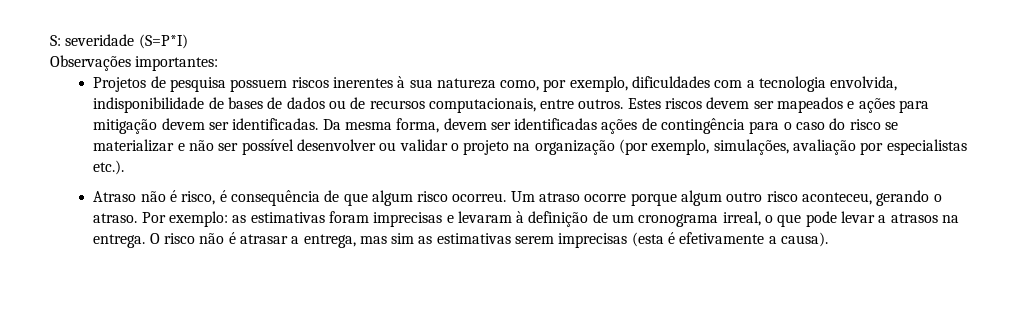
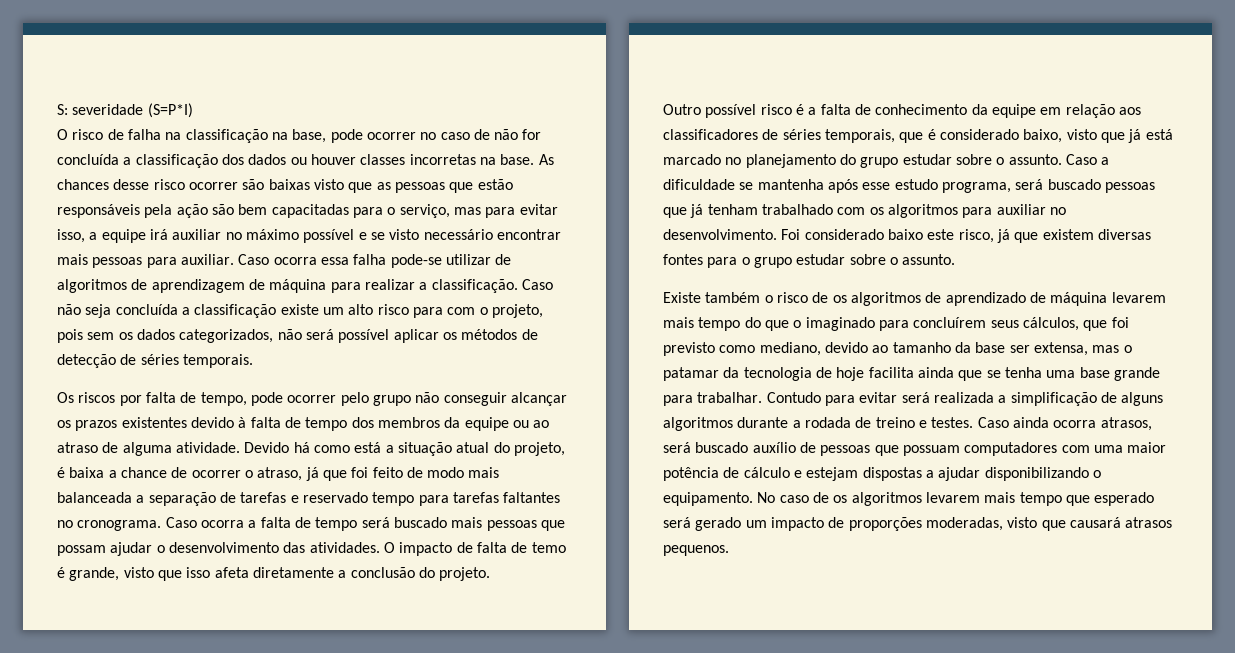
- Observações importantes:
- Projetos de pesquisa possuem riscos inerentes à sua natureza como, por exemplo, dificuldades com a tecnologia envolvida, indisponibilidade de bases de dados ou de recursos computacionais, entre outros. Estes riscos devem ser mapeados e ações para mitigação devem ser identificadas. Da mesma forma, devem ser identificadas ações de contingência para o caso do risco se materializar e não ser possível desenvolver ou validar o projeto na organização (por exemplo, simulações, avaliação por especialistas etc.).
- Atraso não é risco, é consequência de que algum risco ocorreu. Um atraso ocorre porque algum outro risco aconteceu, gerando o atraso. Por exemplo: as estimativas foram imprecisas e levaram à definição de um cronograma irreal, o que pode levar a atrasos na entrega. O risco não é atrasar a entrega, mas sim as estimativas serem imprecisas (esta é efetivamente a causa).
+ O risco de falha na classificação na base, pode ocorrer no caso de não for concluída a classificação dos dados ou houver classes incorretas na base. As chances desse risco ocorrer são baixas visto que as pessoas que estão responsáveis pela ação são bem capacitadas para o serviço, mas para evitar isso, a equipe irá auxiliar no máximo possível e se visto necessário encontrar mais pessoas para auxiliar. Caso ocorra essa falha pode-se utilizar de algoritmos de aprendizagem de máquina para realizar a classificação. Caso não seja concluída a classificação existe um alto risco para com o projeto, pois sem os dados categorizados, não será possível aplicar os métodos de detecção de séries temporais.
+ Os riscos por falta de tempo, pode ocorrer pelo grupo não conseguir alcançar os prazos existentes devido à falta de tempo dos membros da equipe ou ao atraso de alguma atividade. Devido há como está a situação atual do projeto, é baixa a chance de ocorrer o atraso, já que foi feito de modo mais balanceada a separação de tarefas e reservado tempo para tarefas faltantes no cronograma. Caso ocorra a falta de tempo será buscado mais pessoas que possam ajudar o desenvolvimento das atividades. O impacto de falta de temo é grande, visto que isso afeta diretamente a conclusão do projeto.
+ Outro possível risco é a falta de conhecimento da equipe em relação aos classificadores de séries temporais, que é considerado baixo, visto que já está marcado no planejamento do grupo estudar sobre o assunto. Caso a dificuldade se mantenha após esse estudo programa, será buscado pessoas que já tenham trabalhado com os algoritmos para auxiliar no desenvolvimento. Foi considerado baixo este risco, já que existem diversas fontes para o grupo estudar sobre o assunto.
+ Existe também o risco de os algoritmos de aprendizado de máquina levarem mais tempo do que o imaginado para concluírem seus cálculos, que foi previsto como mediano, devido ao tamanho da base ser extensa, mas o patamar da tecnologia de hoje facilita ainda que se tenha uma base grande para trabalhar. Contudo para evitar será realizada a simplificação de alguns algoritmos durante a rodada de treino e testes. Caso ainda ocorra atrasos, será buscado auxílio de pessoas que possuam computadores com uma maior potência de cálculo e estejam dispostas a ajudar disponibilizando o equipamento. No caso de os algoritmos levarem mais tempo que esperado será gerado um impacto de proporções moderadas, visto que causará atrasos pequenos.

